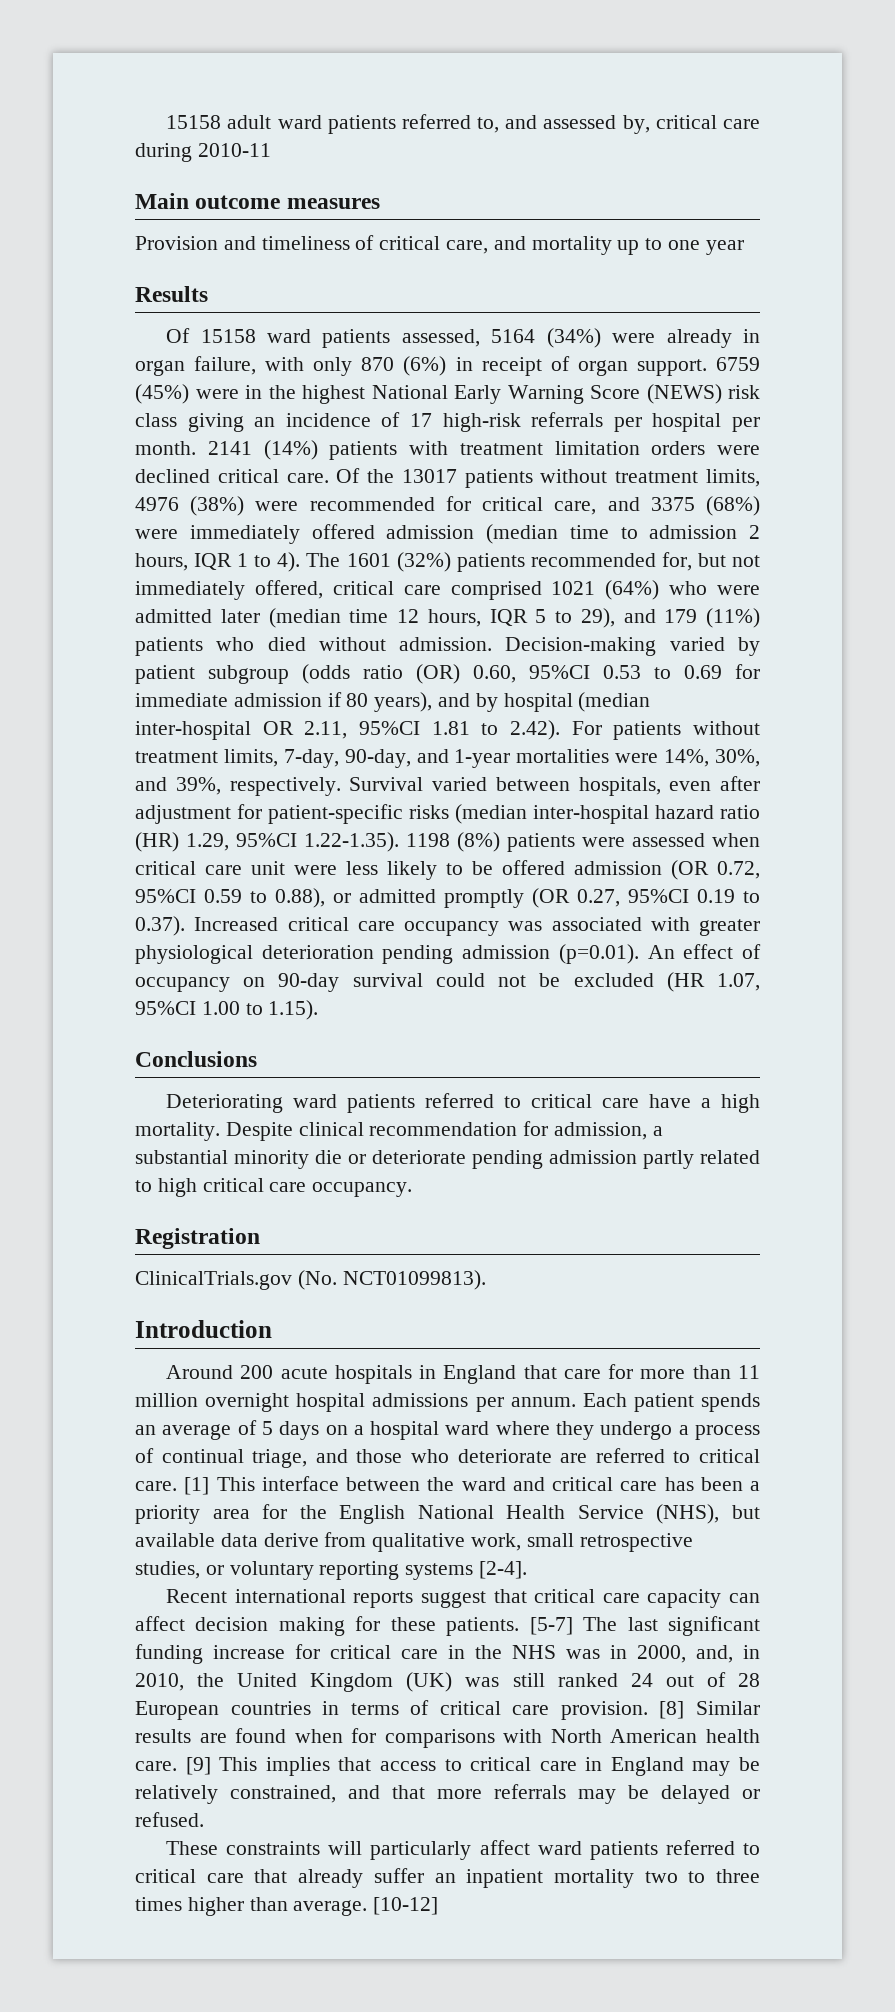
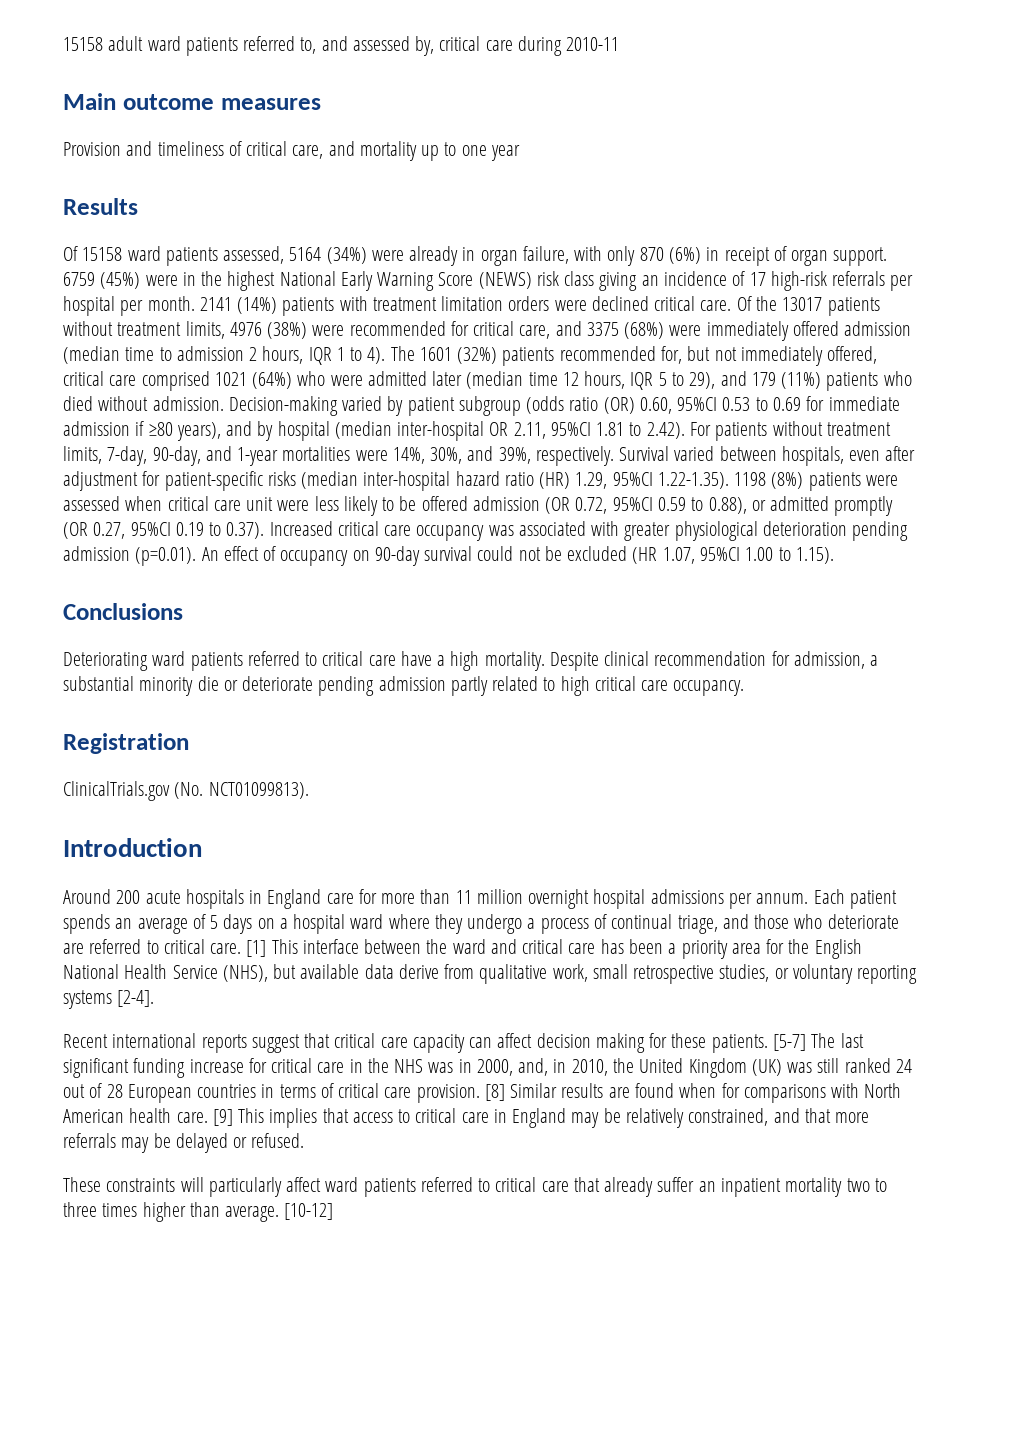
- Decision-making varied by patient subgroup (odds ratio (OR) 0.60, 95%CI 0.53 to 0.69 for immediate admission if 80 years), and by hospital (median inter-hospital OR 2.11, 95%CI 1.81 to 2.42). For patients without treatment limits, 7-day, 90-day, and 1-year mortalities were 14%, 30%, and 39%, respectively.
+ Decision-making varied by patient subgroup (odds ratio (OR) 0.60, 95%CI 0.53 to 0.69 for immediate admission if ≥80 years), and by hospital (median inter-hospital OR 2.11, 95%CI 1.81 to 2.42). For patients without treatment limits, 7-day, 90-day, and 1-year mortalities were 14%, 30%, and 39%, respectively.
- Around 200 acute hospitals in England that care for more than 11 million overnight hospital admissions per annum.
+ Around 200 acute hospitals in England care for more than 11 million overnight hospital admissions per annum.

